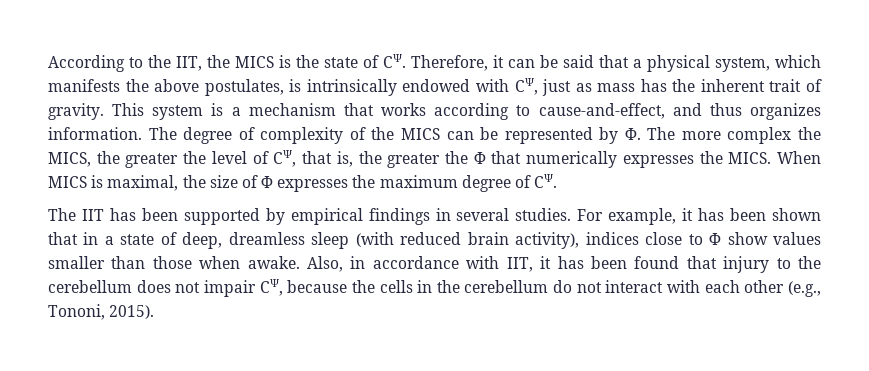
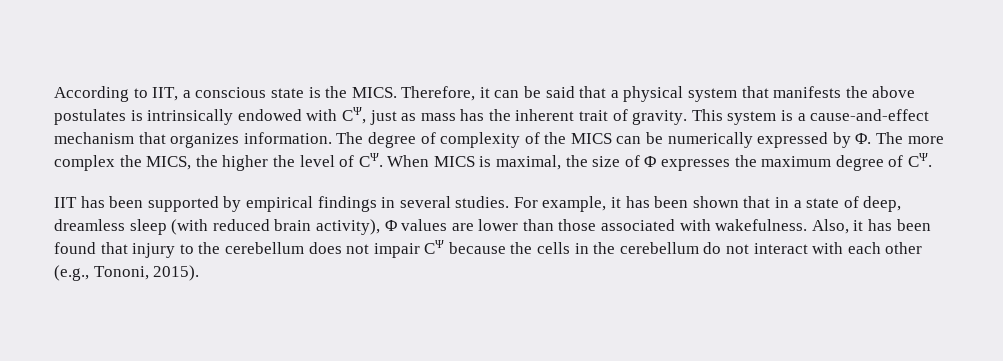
- According to the IIT, the MICS is the state of CΨ. Therefore, it can be said that a physical system, which manifests the above postulates, is intrinsically endowed with CΨ, just as mass has the inherent trait of gravity.
+ According to IIT, a conscious state is the MICS. Therefore, it can be said that a physical system that manifests the above postulates is intrinsically endowed with CΨ, just as mass has the inherent trait of gravity.
- This system is a mechanism that works according to cause-and-effect, and thus organizes information.
+ This system is a cause-and-effect mechanism that organizes information.
- The degree of complexity of the MICS can be represented by Φ. The more complex the MICS, the greater the level of CΨ, that is, the greater the Φ that numerically expresses the MICS. When MICS is maximal, the size of Φ expresses the maximum degree of CΨ.
+ The degree of complexity of the MICS can be numerically expressed by Φ. The more complex the MICS, the higher the level of CΨ. When MICS is maximal, the size of Φ expresses the maximum degree of CΨ.
- The IIT has been supported by empirical findings in several studies.
+ IIT has been supported by empirical findings in several studies.
- For example, it has been shown that in a state of deep, dreamless sleep (with reduced brain activity), indices close to Φ show values smaller than those when awake. Also, in accordance with IIT, it has been found that injury to the cerebellum does not impair CΨ, because the cells in the cerebellum do not interact with each other (e.g., Tononi, 2015).
+ For example, it has been shown that in a state of deep, dreamless sleep (with reduced brain activity), Φ values are lower than those associated with wakefulness. Also, it has been found that injury to the cerebellum does not impair CΨ because the cells in the cerebellum do not interact with each other (e.g., Tononi, 2015).

